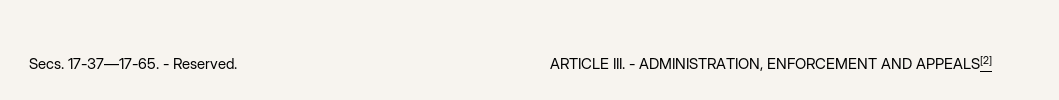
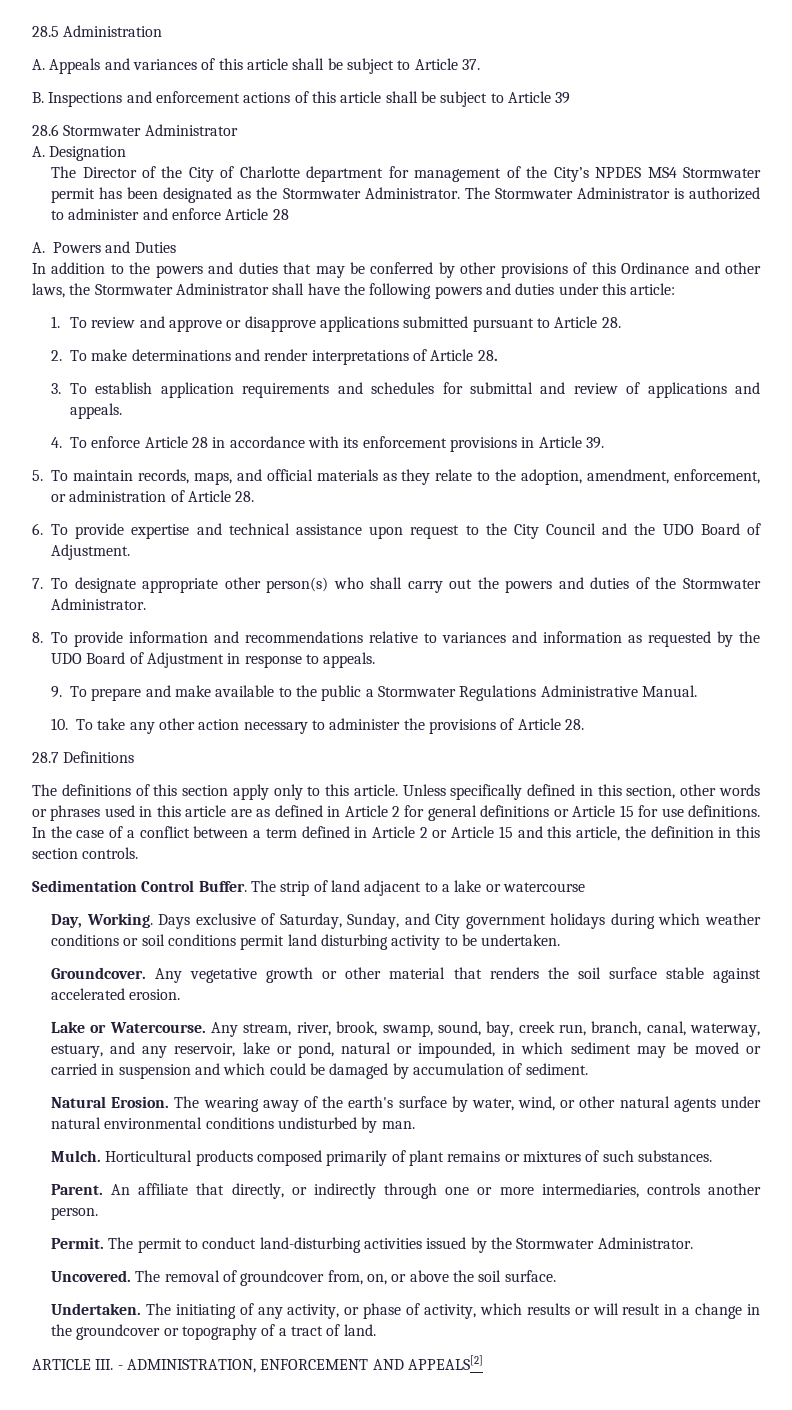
- Secs. 17-37—17-65. - Reserved.
+ 28.5 Administration
+ A. Appeals and variances of this article shall be subject to Article 37.
+ B. Inspections and enforcement actions of this article shall be subject to Article 39
+ 28.6 Stormwater Administrator
+ A. Designation
+ The Director of the City of Charlotte department for management of the City’s NPDES MS4 Stormwater permit has been designated as the Stormwater Administrator. The Stormwater Administrator is authorized to administer and enforce Article 28
+ A. Powers and Duties
+ In addition to the powers and duties that may be conferred by other provisions of this Ordinance and other laws, the Stormwater Administrator shall have the following powers and duties under this article:
+ 1. To review and approve or disapprove applications submitted pursuant to Article 28.
+ 2. To make determinations and render interpretations of Article 28.
+ 3. To establish application requirements and schedules for submittal and review of applications and appeals.
+ 4. To enforce Article 28 in accordance with its enforcement provisions in Article 39.
+ 5. To maintain records, maps, and official materials as they relate to the adoption, amendment, enforcement, or administration of Article 28.
+ 6. To provide expertise and technical assistance upon request to the City Council and the UDO Board of Adjustment.
+ 7. To designate appropriate other person(s) who shall carry out the powers and duties of the Stormwater Administrator.
+ 8. To provide information and recommendations relative to variances and information as requested by the UDO Board of Adjustment in response to appeals.
+ 9. To prepare and make available to the public a Stormwater Regulations Administrative Manual.
+ 10. To take any other action necessary to administer the provisions of Article 28.
+ 28.7 Definitions
+ The definitions of this section apply only to this article. Unless specifically defined in this section, other words or phrases used in this article are as defined in Article 2 for general definitions or Article 15 for use definitions. In the case of a conflict between a term defined in Article 2 or Article 15 and this article, the definition in this section controls.
+ Sedimentation Control Buffer. The strip of land adjacent to a lake or watercourse
+ Day, Working. Days exclusive of Saturday, Sunday, and City government holidays during which weather conditions or soil conditions permit land disturbing activity to be undertaken.
+ Groundcover. Any vegetative growth or other material that renders the soil surface stable against accelerated erosion.
+ Lake or Watercourse. Any stream, river, brook, swamp, sound, bay, creek run, branch, canal, waterway, estuary, and any reservoir, lake or pond, natural or impounded, in which sediment may be moved or carried in suspension and which could be damaged by accumulation of sediment.
+ Natural Erosion. The wearing away of the earth's surface by water, wind, or other natural agents under natural environmental conditions undisturbed by man.
+ Mulch. Horticultural products composed primarily of plant remains or mixtures of such substances.
+ Parent. An affiliate that directly, or indirectly through one or more intermediaries, controls another person.
+ Permit. The permit to conduct land-disturbing activities issued by the Stormwater Administrator.
+ Uncovered. The removal of groundcover from, on, or above the soil surface.
+ Undertaken. The initiating of any activity, or phase of activity, which results or will result in a change in the groundcover or topography of a tract of land.

